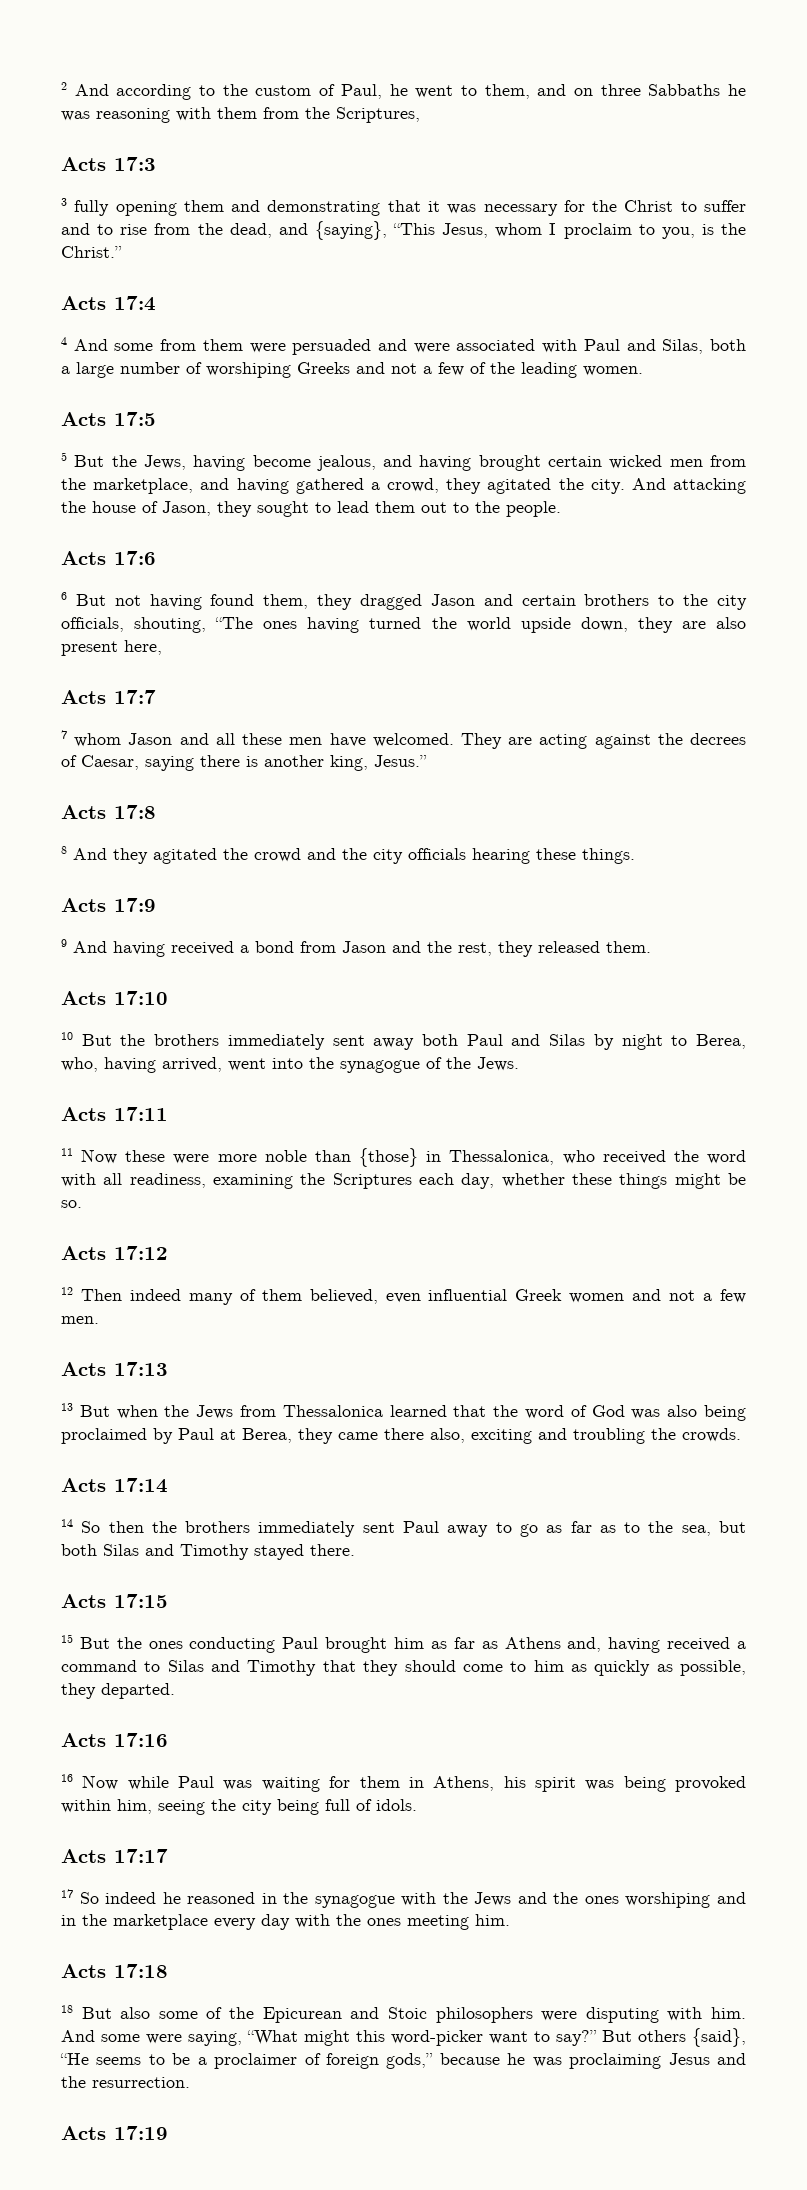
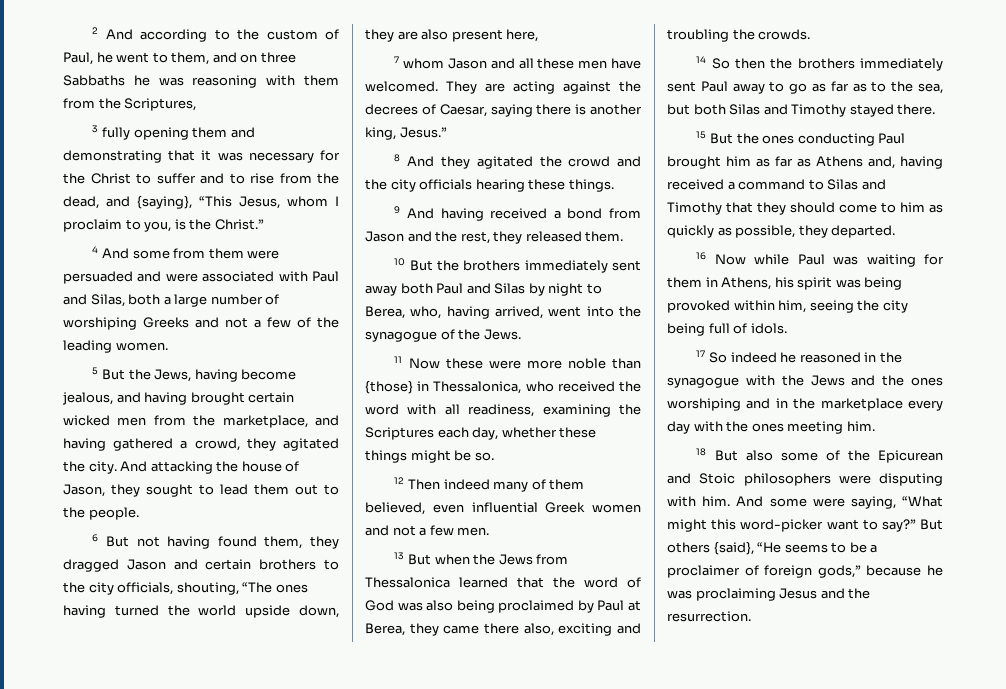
- Acts 17:3
- Acts 17:4
- Acts 17:5
- Acts 17:6
- Acts 17:7
- Acts 17:8
- Acts 17:9
- Acts 17:10
- Acts 17:11
- Acts 17:12
- Acts 17:13
- Acts 17:14
- Acts 17:15
- Acts 17:16
- Acts 17:17
- Acts 17:18
- Acts 17:19

